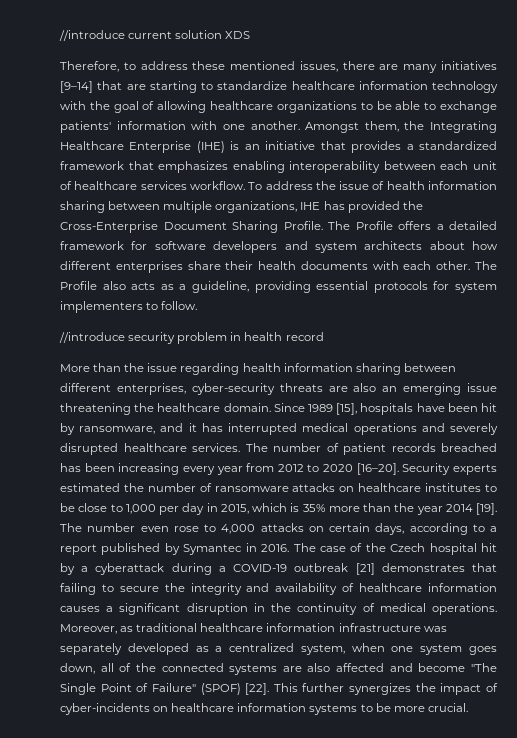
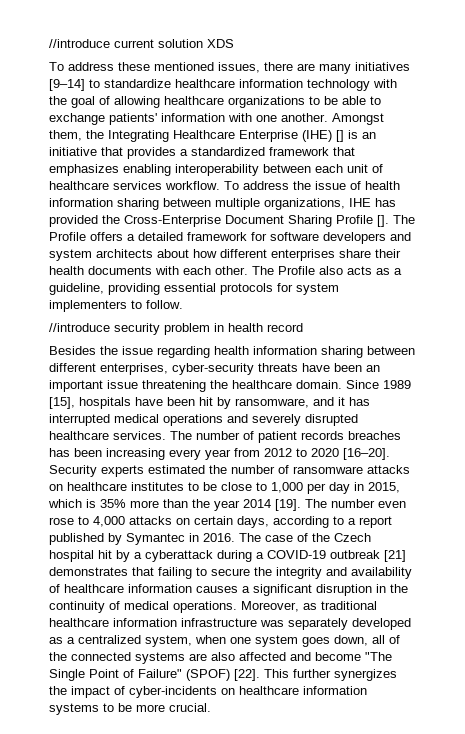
- Therefore, to address these mentioned issues, there are many initiatives [9–14] that are starting to standardize healthcare information technology with the goal of allowing healthcare organizations to be able to exchange patients' information with one another.
+ To address these mentioned issues, there are many initiatives [9–14] to standardize healthcare information technology with the goal of allowing healthcare organizations to be able to exchange patients' information with one another.
- Amongst them, the Integrating Healthcare Enterprise (IHE) is an initiative that provides a standardized framework that emphasizes enabling interoperability between each unit of healthcare services workflow.
+ Amongst them, the Integrating Healthcare Enterprise (IHE) [] is an initiative that provides a standardized framework that emphasizes enabling interoperability between each unit of healthcare services workflow.
- To address the issue of health information sharing between multiple organizations, IHE has provided the Cross-Enterprise Document Sharing Profile.
+ To address the issue of health information sharing between multiple organizations, IHE has provided the Cross-Enterprise Document Sharing Profile [].
- More than the issue regarding health information sharing between different enterprises, cyber-security threats are also an emerging issue threatening the healthcare domain.
+ Besides the issue regarding health information sharing between different enterprises, cyber-security threats have been an important issue threatening the healthcare domain.
- The number of patient records breached has been increasing every year from 2012 to 2020 [16–20].
+ The number of patient records breaches has been increasing every year from 2012 to 2020 [16–20].

